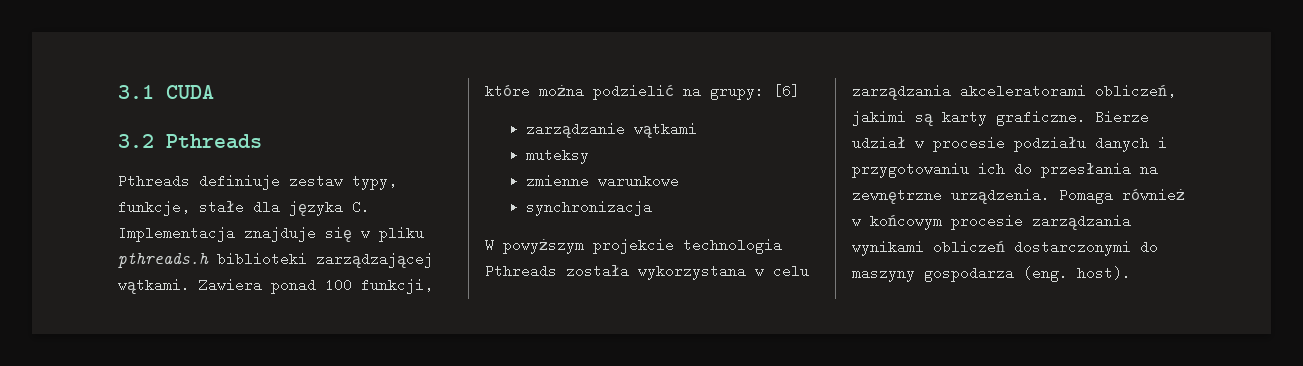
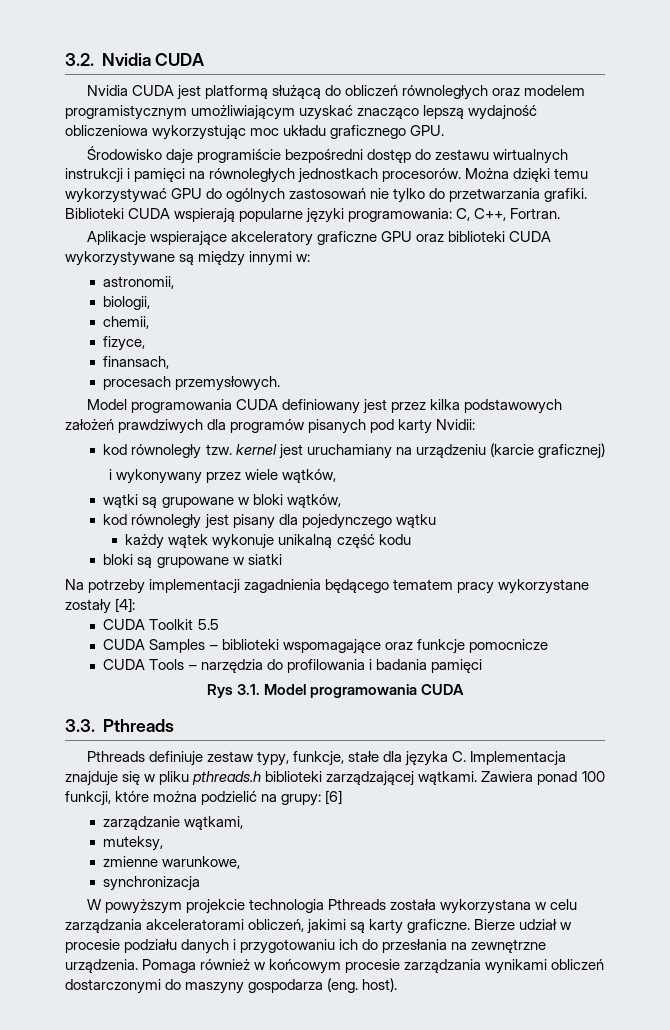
- 3.1 CUDA
- 3.2 Pthreads
+ 3.2. Nvidia CUDA
+ Nvidia CUDA jest platformą służącą do obliczeń równoległych oraz modelem programistycznym umożliwiającym uzyskać znacząco lepszą wydajność obliczeniowa wykorzystując moc układu graficznego GPU.
+ Środowisko daje programiście bezpośredni dostęp do zestawu wirtualnych instrukcji i pamięci na równoległych jednostkach procesorów. Można dzięki temu wykorzystywać GPU do ogólnych zastosowań nie tylko do przetwarzania grafiki. Biblioteki CUDA wspierają popularne języki programowania: C, C++, Fortran.
+ Aplikacje wspierające akceleratory graficzne GPU oraz biblioteki CUDA wykorzystywane są między innymi w:
+ astronomii,
+ biologii,
+ chemii,
+ fizyce,
+ finansach,
+ procesach przemysłowych.
+ Model programowania CUDA definiowany jest przez kilka podstawowych założeń prawdziwych dla programów pisanych pod karty Nvidii:
+ kod równoległy tzw. kernel jest uruchamiany na urządzeniu (karcie graficznej)
+ i wykonywany przez wiele wątków,
+ wątki są grupowane w bloki wątków,
+ kod równoległy jest pisany dla pojedynczego wątku
+ każdy wątek wykonuje unikalną część kodu
+ bloki są grupowane w siatki
+ Na potrzeby implementacji zagadnienia będącego tematem pracy wykorzystane zostały [4]:
+ CUDA Toolkit 5.5
+ CUDA Samples – biblioteki wspomagające oraz funkcje pomocnicze
+ CUDA Tools – narzędzia do profilowania i badania pamięci
+ Rys 3.1. Model programowania CUDA
+ 3.3. Pthreads
- zarządzanie wątkami
- muteksy
+ zarządzanie wątkami,
+ muteksy,
- zmienne warunkowe
+ zmienne warunkowe,

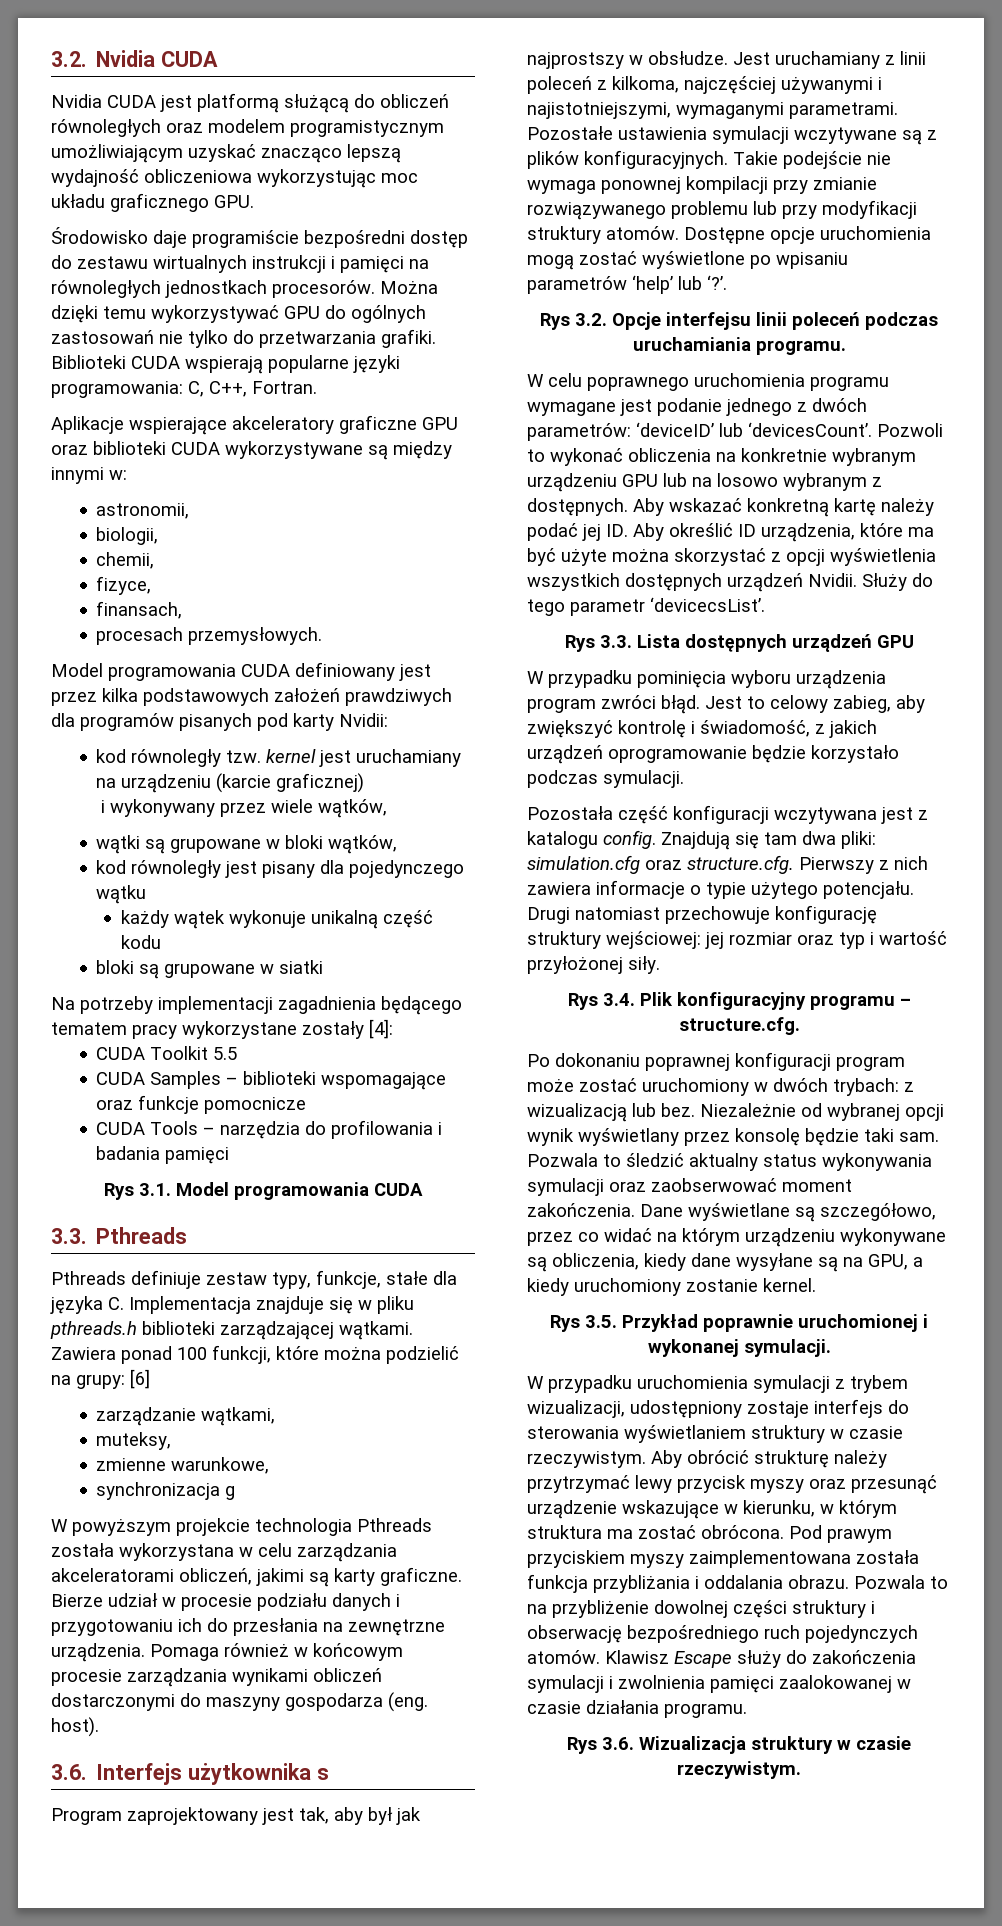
- synchronizacja
+ synchronizacja g
+ 3.6. Interfejs użytkownika s
+ Program zaprojektowany jest tak, aby był jak najprostszy w obsłudze. Jest uruchamiany z linii poleceń z kilkoma, najczęściej używanymi i najistotniejszymi, wymaganymi parametrami. Pozostałe ustawienia symulacji wczytywane są z plików konfiguracyjnych. Takie podejście nie wymaga ponownej kompilacji przy zmianie rozwiązywanego problemu lub przy modyfikacji struktury atomów. Dostępne opcje uruchomienia mogą zostać wyświetlone po wpisaniu parametrów ‘help’ lub ‘?’.
+ Rys 3.2. Opcje interfejsu linii poleceń podczas uruchamiania programu.
+ W celu poprawnego uruchomienia programu wymagane jest podanie jednego z dwóch parametrów: ‘deviceID’ lub ‘devicesCount’. Pozwoli to wykonać obliczenia na konkretnie wybranym urządzeniu GPU lub na losowo wybranym z dostępnych. Aby wskazać konkretną kartę należy podać jej ID. Aby określić ID urządzenia, które ma być użyte można skorzystać z opcji wyświetlenia wszystkich dostępnych urządzeń Nvidii. Służy do tego parametr ‘devicecsList’.
+ Rys 3.3. Lista dostępnych urządzeń GPU
+ W przypadku pominięcia wyboru urządzenia program zwróci błąd. Jest to celowy zabieg, aby zwiększyć kontrolę i świadomość, z jakich urządzeń oprogramowanie będzie korzystało podczas symulacji.
+ Pozostała część konfiguracji wczytywana jest z katalogu config. Znajdują się tam dwa pliki: simulation.cfg oraz structure.cfg. Pierwszy z nich zawiera informacje o typie użytego potencjału. Drugi natomiast przechowuje konfigurację struktury wejściowej: jej rozmiar oraz typ i wartość przyłożonej siły.
+ Rys 3.4. Plik konfiguracyjny programu – structure.cfg.
+ Po dokonaniu poprawnej konfiguracji program może zostać uruchomiony w dwóch trybach: z wizualizacją lub bez. Niezależnie od wybranej opcji wynik wyświetlany przez konsolę będzie taki sam. Pozwala to śledzić aktualny status wykonywania symulacji oraz zaobserwować moment zakończenia. Dane wyświetlane są szczegółowo, przez co widać na którym urządzeniu wykonywane są obliczenia, kiedy dane wysyłane są na GPU, a kiedy uruchomiony zostanie kernel.
+ Rys 3.5. Przykład poprawnie uruchomionej i wykonanej symulacji.
+ W przypadku uruchomienia symulacji z trybem wizualizacji, udostępniony zostaje interfejs do sterowania wyświetlaniem struktury w czasie rzeczywistym. Aby obrócić strukturę należy przytrzymać lewy przycisk myszy oraz przesunąć urządzenie wskazujące w kierunku, w którym struktura ma zostać obrócona. Pod prawym przyciskiem myszy zaimplementowana została funkcja przybliżania i oddalania obrazu. Pozwala to na przybliżenie dowolnej części struktury i obserwację bezpośredniego ruch pojedynczych atomów. Klawisz Escape służy do zakończenia symulacji i zwolnienia pamięci zaalokowanej w czasie działania programu.
+ Rys 3.6. Wizualizacja struktury w czasie rzeczywistym.

